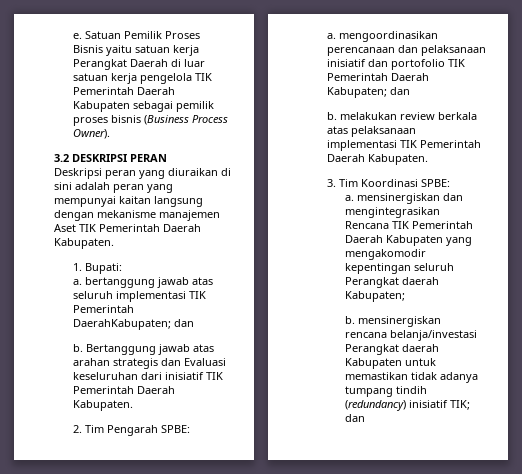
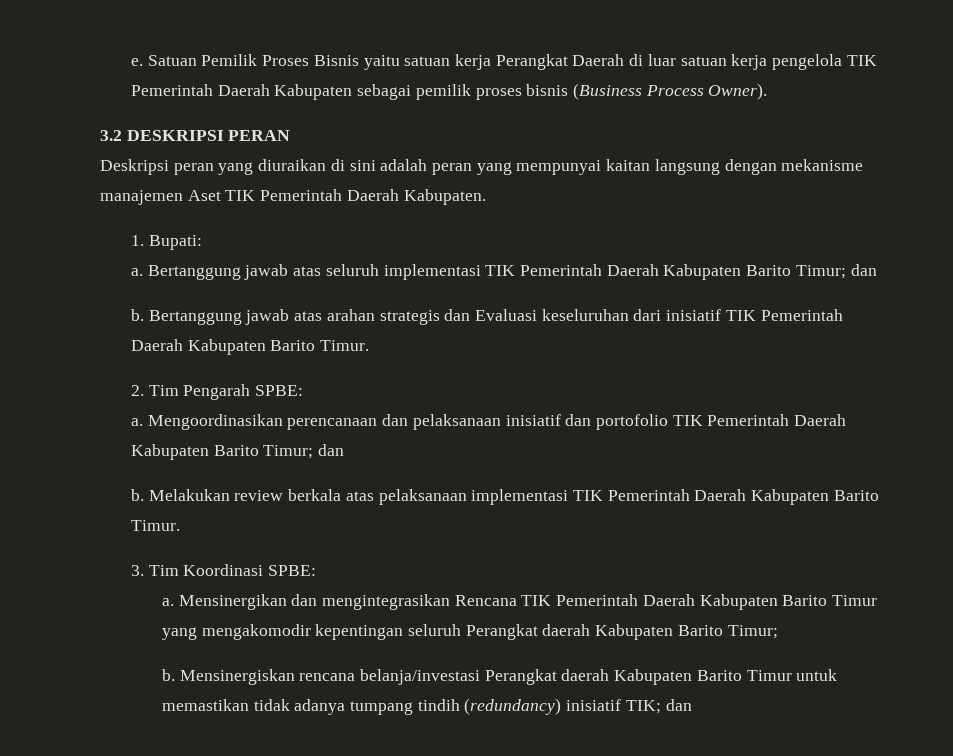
- a. bertanggung jawab atas seluruh implementasi TIK Pemerintah DaerahKabupaten; dan
+ a. Bertanggung jawab atas seluruh implementasi TIK Pemerintah Daerah Kabupaten Barito Timur; dan
- Bertanggung jawab atas arahan strategis dan Evaluasi keseluruhan dari inisiatif TIK Pemerintah Daerah Kabupaten.
+ Bertanggung jawab atas arahan strategis dan Evaluasi keseluruhan dari inisiatif TIK Pemerintah Daerah Kabupaten Barito Timur.
- a. mengoordinasikan perencanaan dan pelaksanaan inisiatif dan portofolio TIK Pemerintah Daerah Kabupaten; dan
- b. melakukan review berkala atas pelaksanaan implementasi TIK Pemerintah Daerah Kabupaten.
+ a. Mengoordinasikan perencanaan dan pelaksanaan inisiatif dan portofolio TIK Pemerintah Daerah Kabupaten Barito Timur; dan
+ b. Melakukan review berkala atas pelaksanaan implementasi TIK Pemerintah Daerah Kabupaten Barito Timur.
- a. mensinergiskan dan mengintegrasikan Rencana TIK Pemerintah Daerah Kabupaten yang mengakomodir kepentingan seluruh Perangkat daerah Kabupaten;
- b. mensinergiskan rencana belanja/investasi Perangkat daerah Kabupaten untuk memastikan tidak adanya tumpang tindih (redundancy) inisiatif TIK; dan
+ a. Mensinergikan dan mengintegrasikan Rencana TIK Pemerintah Daerah Kabupaten Barito Timur yang mengakomodir kepentingan seluruh Perangkat daerah Kabupaten Barito Timur;
+ b. Mensinergiskan rencana belanja/investasi Perangkat daerah Kabupaten Barito Timur untuk memastikan tidak adanya tumpang tindih (redundancy) inisiatif TIK; dan

